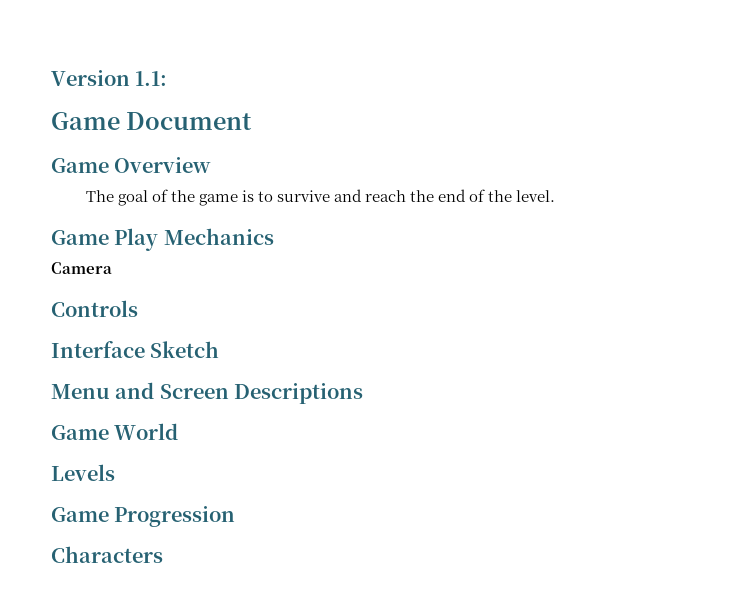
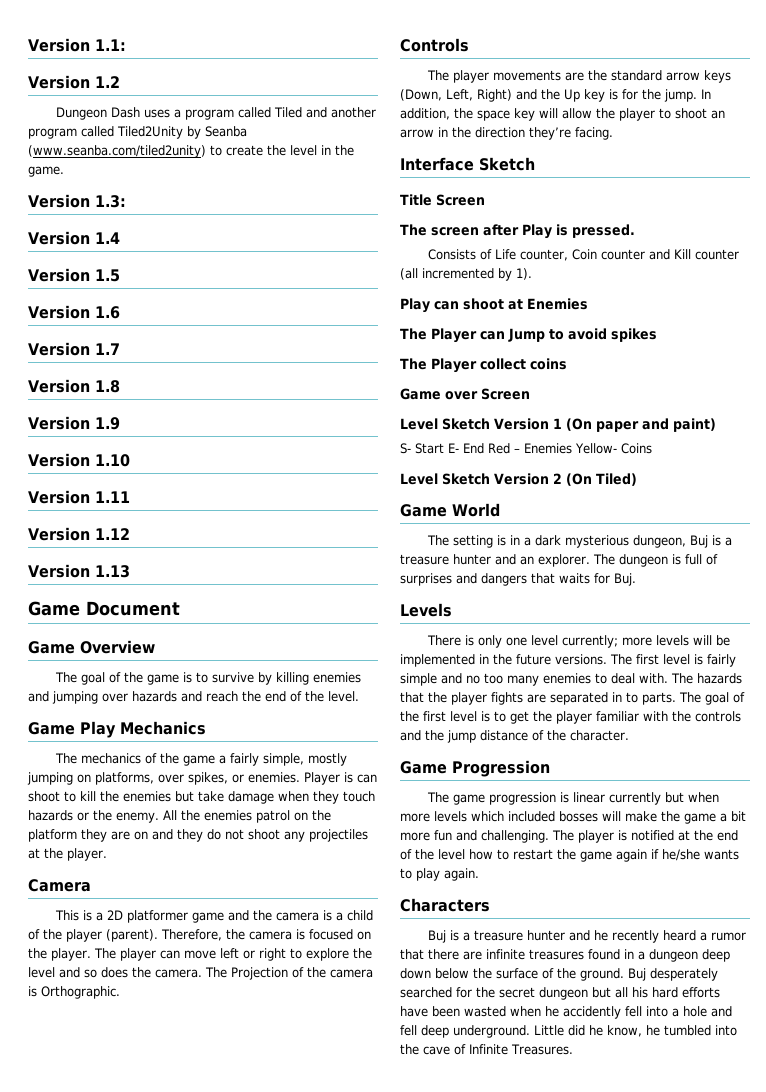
+ Version 1.2
+ Dungeon Dash uses a program called Tiled and another program called Tiled2Unity by Seanba (www.seanba.com/tiled2unity) to create the level in the game.
+ Version 1.3:
+ Version 1.4
+ Version 1.5
+ Version 1.6
+ Version 1.7
+ Version 1.8
+ Version 1.9
+ Version 1.10
+ Version 1.11
+ Version 1.12
+ Version 1.13
- The goal of the game is to survive and reach the end of the level.
+ The goal of the game is to survive by killing enemies and jumping over hazards and reach the end of the level.
+ The mechanics of the game a fairly simple, mostly jumping on platforms, over spikes, or enemies. Player is can shoot to kill the enemies but take damage when they touch hazards or the enemy. All the enemies patrol on the platform they are on and they do not shoot any projectiles at the player.
  Camera
+ This is a 2D platformer game and the camera is a child of the player (parent). Therefore, the camera is focused on the player. The player can move left or right to explore the level and so does the camera. The Projection of the camera is Orthographic.
  Controls
+ The player movements are the standard arrow keys (Down, Left, Right) and the Up key is for the jump. In addition, the space key will allow the player to shoot an arrow in the direction they’re facing.
  Interface Sketch
- Menu and Screen Descriptions
+ Title Screen
+ The screen after Play is pressed.
+ Consists of Life counter, Coin counter and Kill counter (all incremented by 1).
+ Play can shoot at Enemies
+ The Player can Jump to avoid spikes
+ The Player collect coins
+ Game over Screen
+ Level Sketch Version 1 (On paper and paint)
+ S- Start E- End Red – Enemies Yellow- Coins
+ Level Sketch Version 2 (On Tiled)
  Game World
+ The setting is in a dark mysterious dungeon, Buj is a treasure hunter and an explorer. The dungeon is full of surprises and dangers that waits for Buj.
  Levels
+ There is only one level currently; more levels will be implemented in the future versions. The first level is fairly simple and no too many enemies to deal with. The hazards that the player fights are separated in to parts. The goal of the first level is to get the player familiar with the controls and the jump distance of the character.
  Game Progression
+ The game progression is linear currently but when more levels which included bosses will make the game a bit more fun and challenging. The player is notified at the end of the level how to restart the game again if he/she wants to play again.
  Characters
+ Buj is a treasure hunter and he recently heard a rumor that there are infinite treasures found in a dungeon deep down below the surface of the ground. Buj desperately searched for the secret dungeon but all his hard efforts have been wasted when he accidently fell into a hole and fell deep underground. Little did he know, he tumbled into the cave of Infinite Treasures.

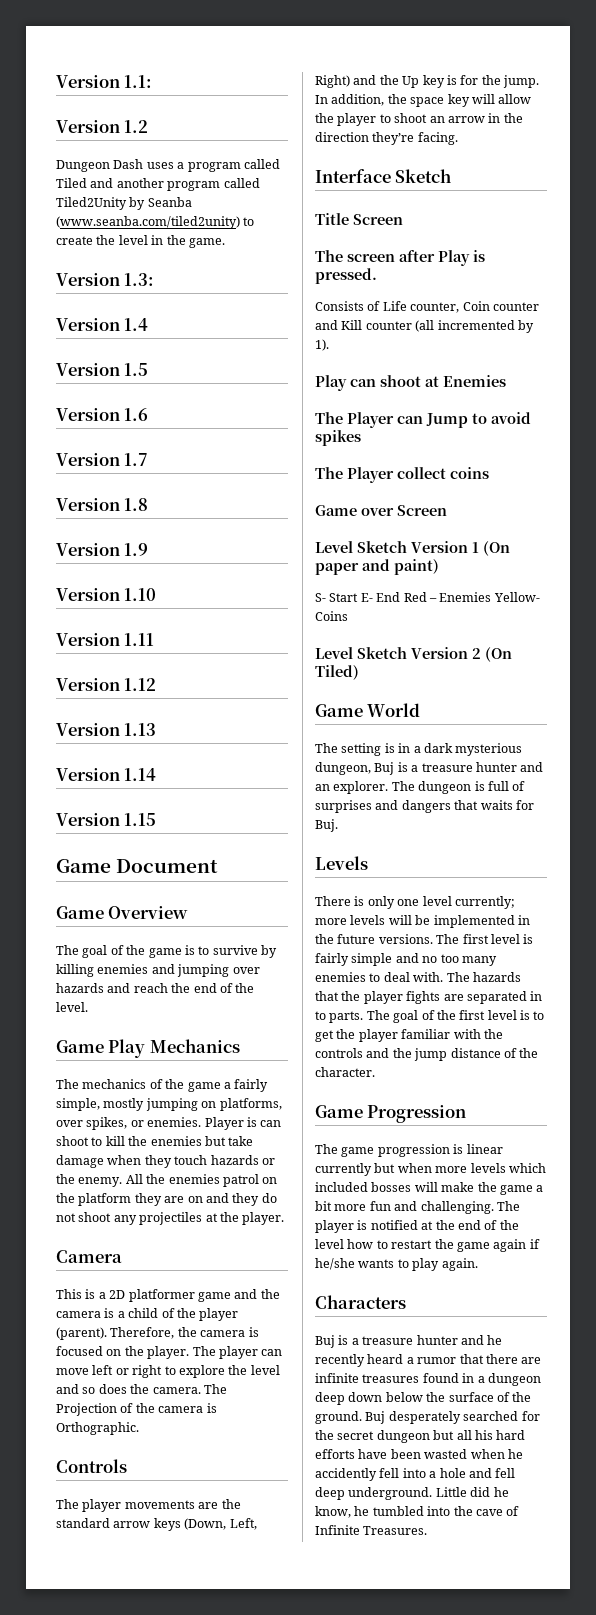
+ Version 1.14
+ Version 1.15

